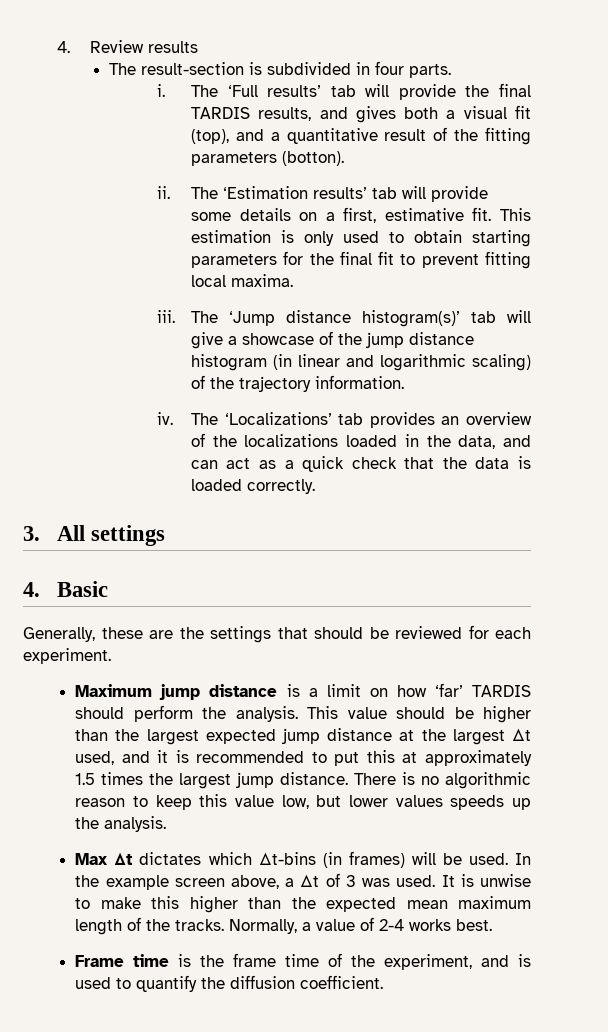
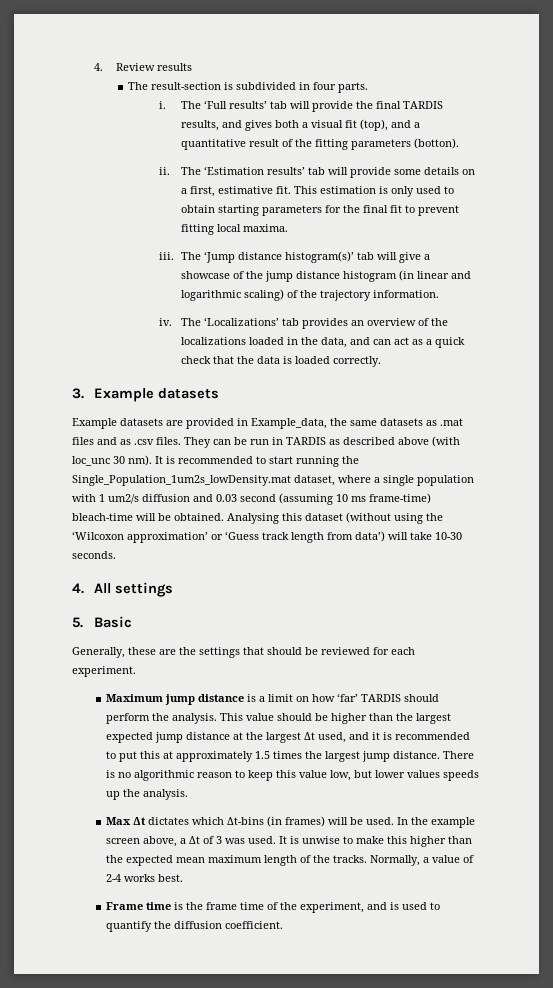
- 3. All settings
+ 3. Example datasets
+ Example datasets are provided in Example_data, the same datasets as .mat files and as .csv files. They can be run in TARDIS as described above (with loc_unc 30 nm). It is recommended to start running the Single_Population_1um2s_lowDensity.mat dataset, where a single population with 1 um2/s diffusion and 0.03 second (assuming 10 ms frame-time) bleach-time will be obtained. Analysing this dataset (without using the ‘Wilcoxon approximation’ or ‘Guess track length from data’) will take 10-30 seconds.
+ 4. All settings
- 4. Basic
+ 5. Basic

